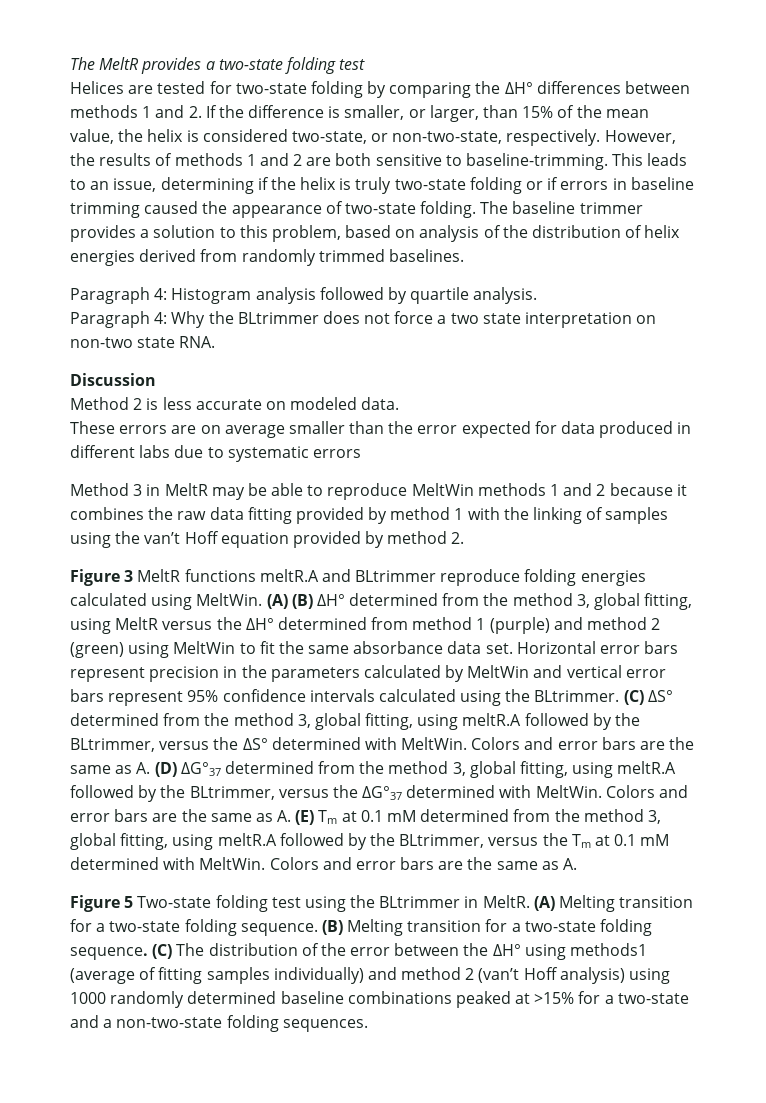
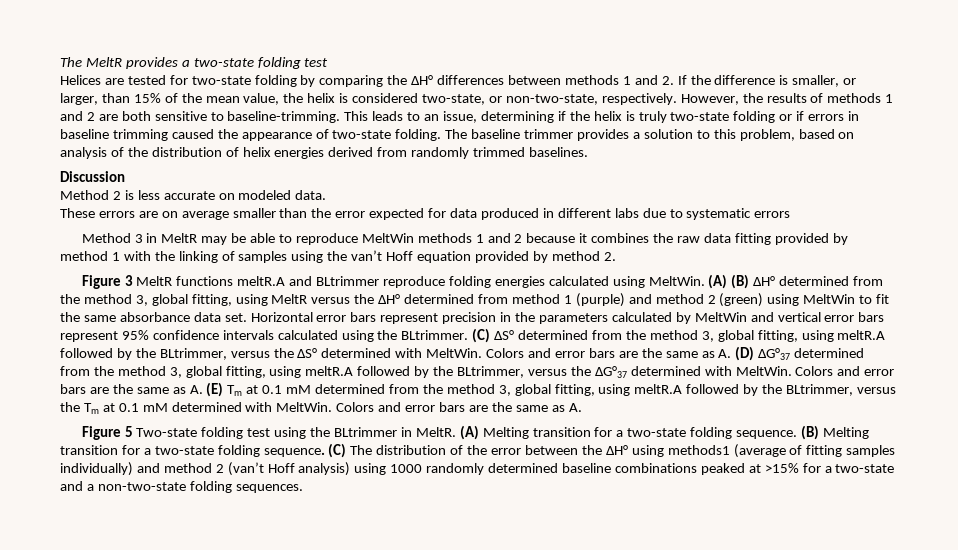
- Paragraph 4: Histogram analysis followed by quartile analysis.
- Paragraph 4: Why the BLtrimmer does not force a two state interpretation on non-two state RNA.

